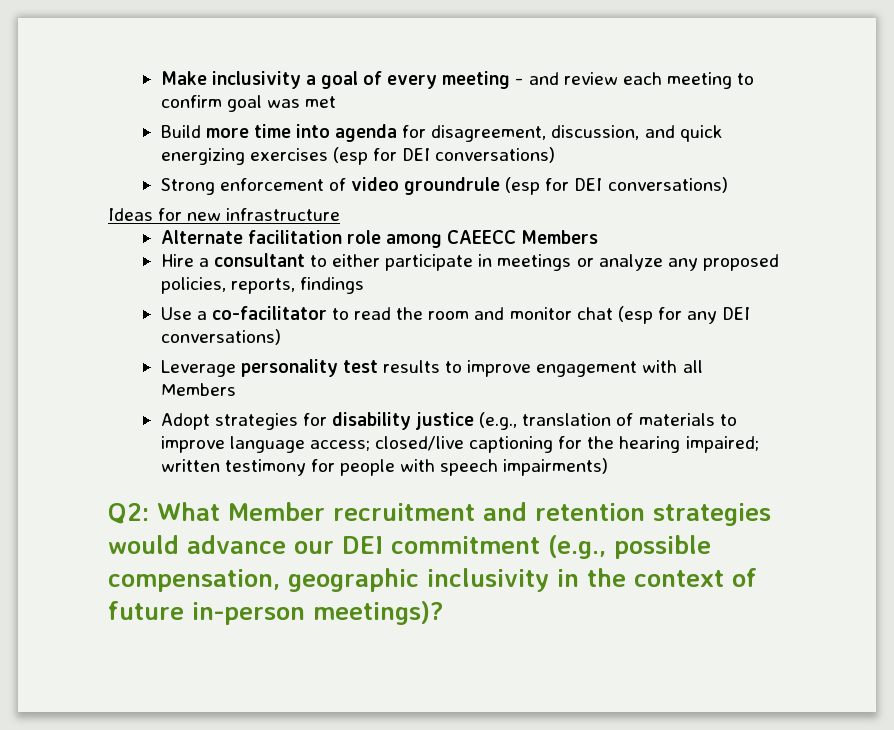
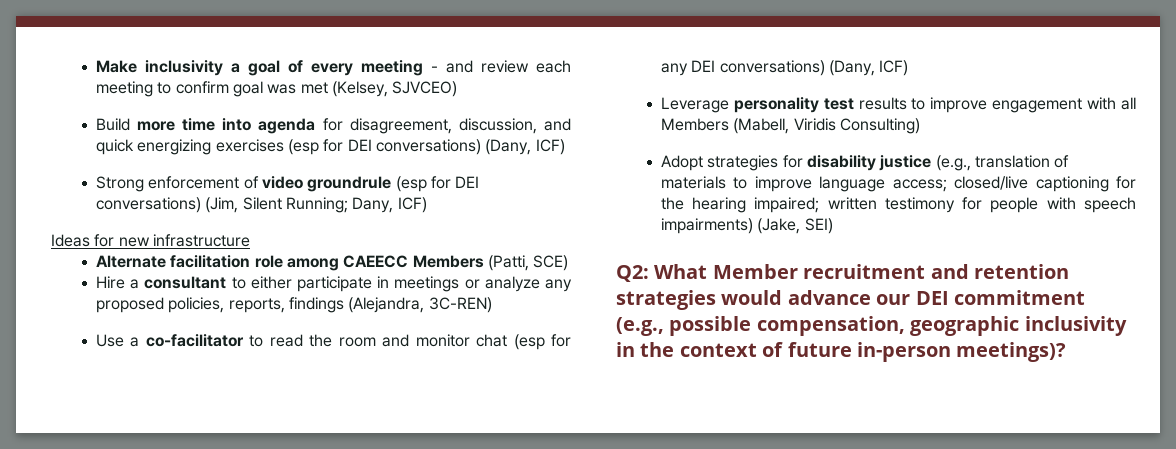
- Make inclusivity a goal of every meeting - and review each meeting to confirm goal was met
+ Make inclusivity a goal of every meeting - and review each meeting to confirm goal was met (Kelsey, SJVCEO)
- Build more time into agenda for disagreement, discussion, and quick energizing exercises (esp for DEI conversations)
+ Build more time into agenda for disagreement, discussion, and quick energizing exercises (esp for DEI conversations) (Dany, ICF)
- Strong enforcement of video groundrule (esp for DEI conversations)
+ Strong enforcement of video groundrule (esp for DEI conversations) (Jim, Silent Running; Dany, ICF)
- Alternate facilitation role among CAEECC Members
+ Alternate facilitation role among CAEECC Members (Patti, SCE)
- Hire a consultant to either participate in meetings or analyze any proposed policies, reports, findings
+ Hire a consultant to either participate in meetings or analyze any proposed policies, reports, findings (Alejandra, 3C-REN)
- Use a co-facilitator to read the room and monitor chat (esp for any DEI conversations)
+ Use a co-facilitator to read the room and monitor chat (esp for any DEI conversations) (Dany, ICF)
- Leverage personality test results to improve engagement with all Members
+ Leverage personality test results to improve engagement with all Members (Mabell, Viridis Consulting)
- Adopt strategies for disability justice (e.g., translation of materials to improve language access; closed/live captioning for the hearing impaired; written testimony for people with speech impairments)
+ Adopt strategies for disability justice (e.g., translation of materials to improve language access; closed/live captioning for the hearing impaired; written testimony for people with speech impairments) (Jake, SEI)

